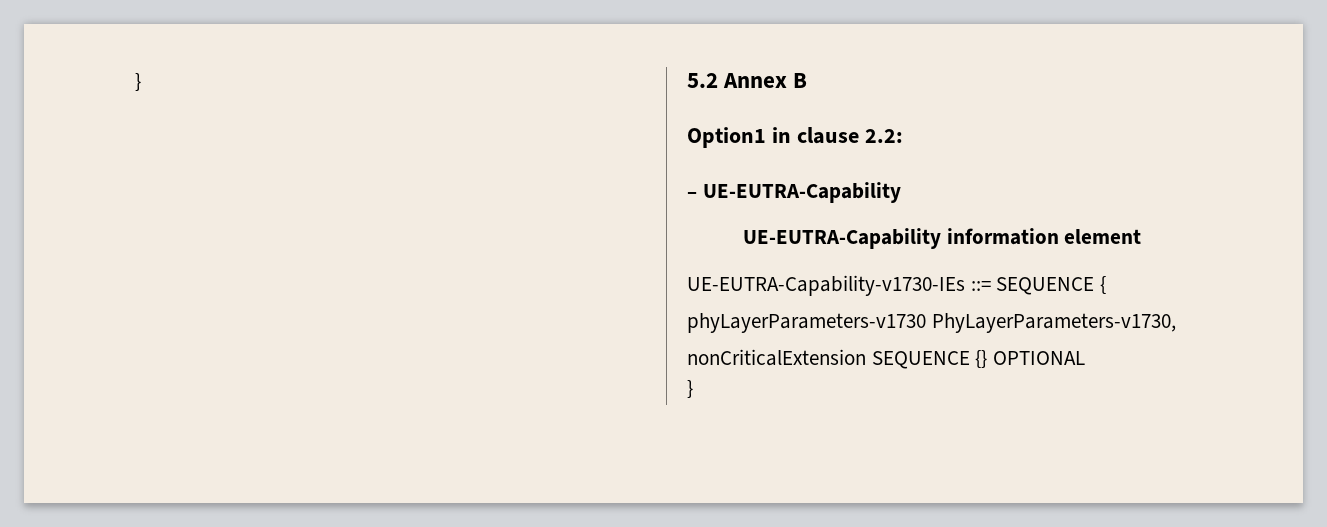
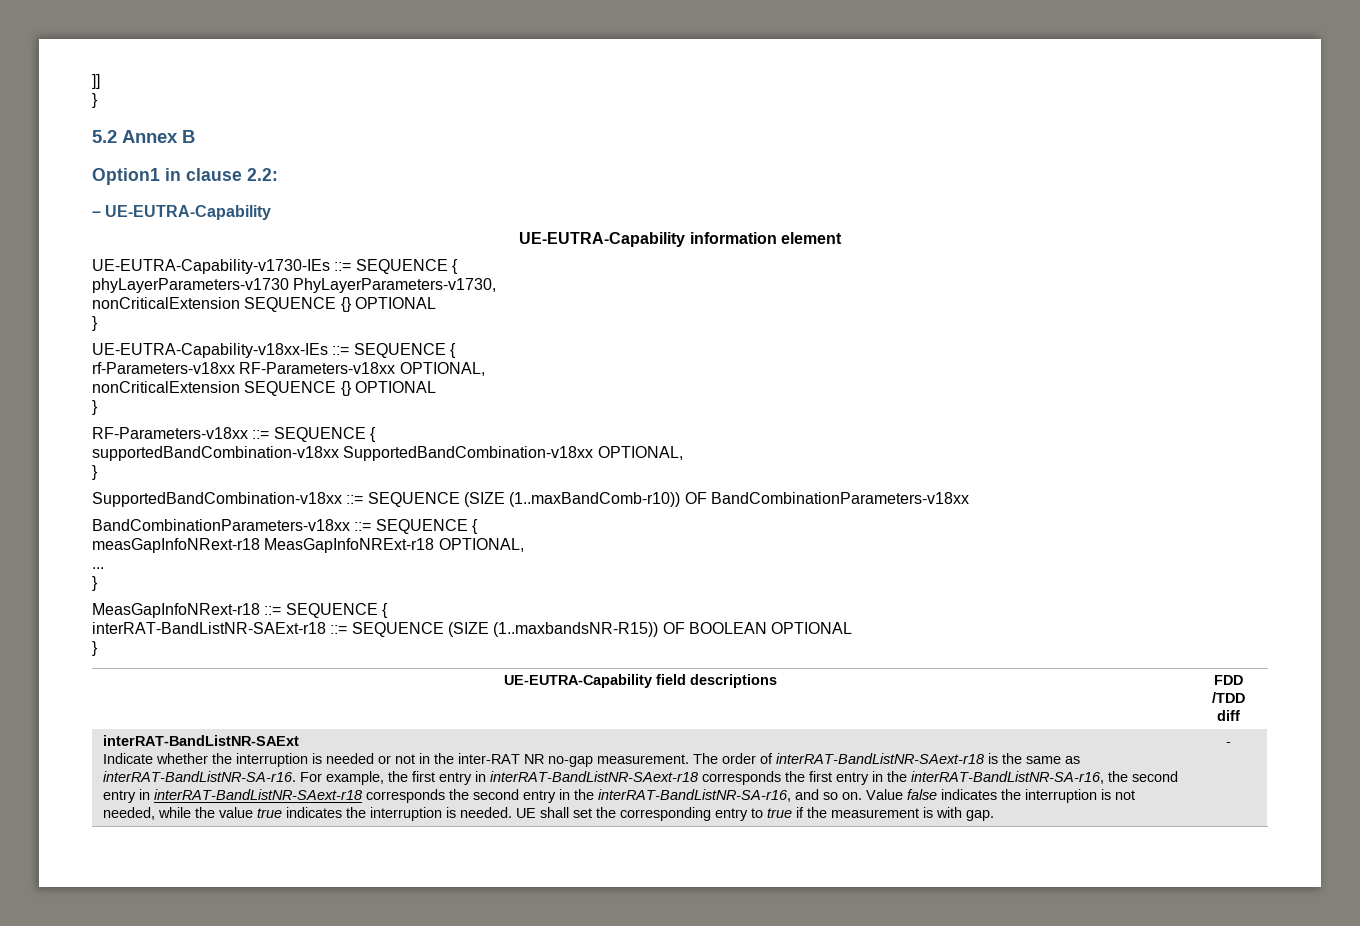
+ ]]
+ UE-EUTRA-Capability-v18xx-IEs ::= SEQUENCE {
+ rf-Parameters-v18xx RF-Parameters-v18xx OPTIONAL,
+ nonCriticalExtension SEQUENCE {} OPTIONAL
+ }
+ RF-Parameters-v18xx ::= SEQUENCE {
+ supportedBandCombination-v18xx SupportedBandCombination-v18xx OPTIONAL,
+ }
+ SupportedBandCombination-v18xx ::= SEQUENCE (SIZE (1..maxBandComb-r10)) OF BandCombinationParameters-v18xx
+ BandCombinationParameters-v18xx ::= SEQUENCE {
+ measGapInfoNRext-r18 MeasGapInfoNRExt-r18 OPTIONAL,
+ ...
+ }
+ MeasGapInfoNRext-r18 ::= SEQUENCE {
+ interRAT-BandListNR-SAExt-r18 ::= SEQUENCE (SIZE (1..maxbandsNR-R15)) OF BOOLEAN OPTIONAL
+ }
+ UE-EUTRA-Capability field descriptions | FDD /TDD diff
+ interRAT-BandListNR-SAExt
+ Indicate whether the interruption is needed or not in the inter-RAT NR no-gap measurement. The order of interRAT-BandListNR-SAext-r18 is the same as interRAT-BandListNR-SA-r16. For example, the first entry in interRAT-BandListNR-SAext-r18 corresponds the first entry in the interRAT-BandListNR-SA-r16, the second entry in interRAT-BandListNR-SAext-r18 corresponds the second entry in the interRAT-BandListNR-SA-r16, and so on. Value false indicates the interruption is not needed, while the value true indicates the interruption is needed. UE shall set the corresponding entry to true if the measurement is with gap. | -

